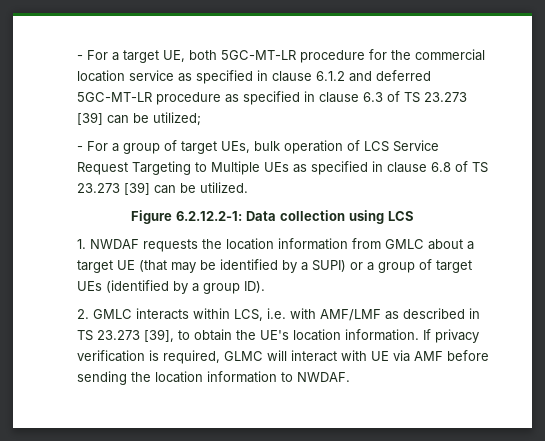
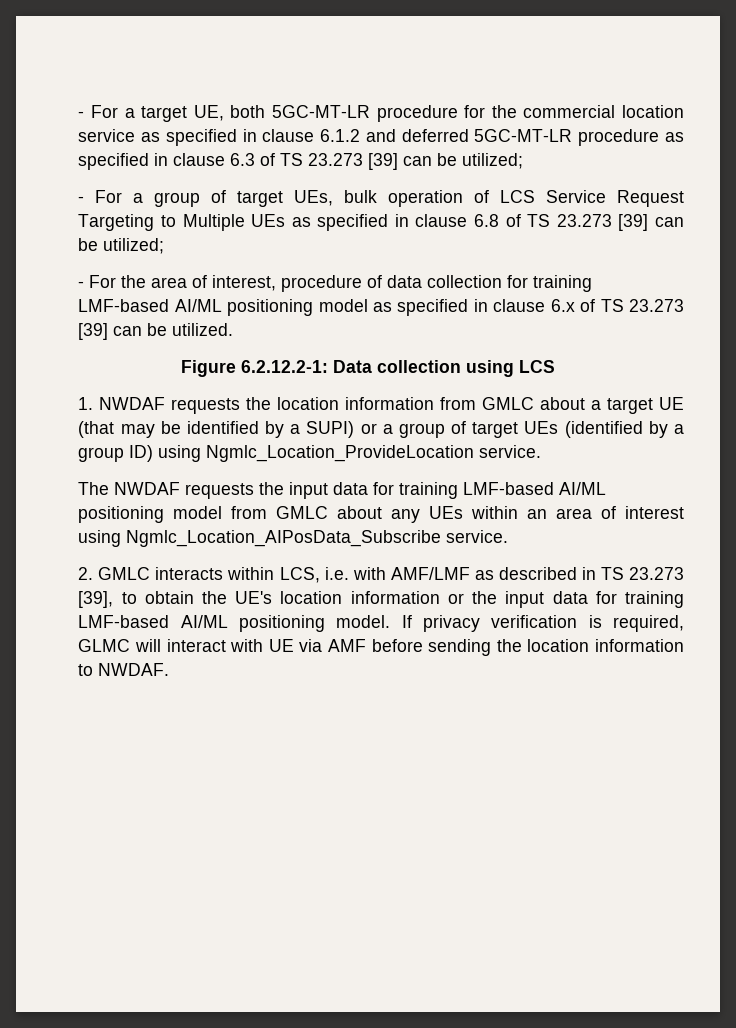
- - For a group of target UEs, bulk operation of LCS Service Request Targeting to Multiple UEs as specified in clause 6.8 of TS 23.273 [39] can be utilized.
+ - For a group of target UEs, bulk operation of LCS Service Request Targeting to Multiple UEs as specified in clause 6.8 of TS 23.273 [39] can be utilized;
+ - For the area of interest, procedure of data collection for training LMF-based AI/ML positioning model as specified in clause 6.x of TS 23.273 [39] can be utilized.
- 1. NWDAF requests the location information from GMLC about a target UE (that may be identified by a SUPI) or a group of target UEs (identified by a group ID).
+ 1. NWDAF requests the location information from GMLC about a target UE (that may be identified by a SUPI) or a group of target UEs (identified by a group ID) using Ngmlc_Location_ProvideLocation service.
+ The NWDAF requests the input data for training LMF-based AI/ML positioning model from GMLC about any UEs within an area of interest using Ngmlc_Location_AIPosData_Subscribe service.
- 2. GMLC interacts within LCS, i.e. with AMF/LMF as described in TS 23.273 [39], to obtain the UE's location information.
+ 2. GMLC interacts within LCS, i.e. with AMF/LMF as described in TS 23.273 [39], to obtain the UE's location information or the input data for training LMF-based AI/ML positioning model.

